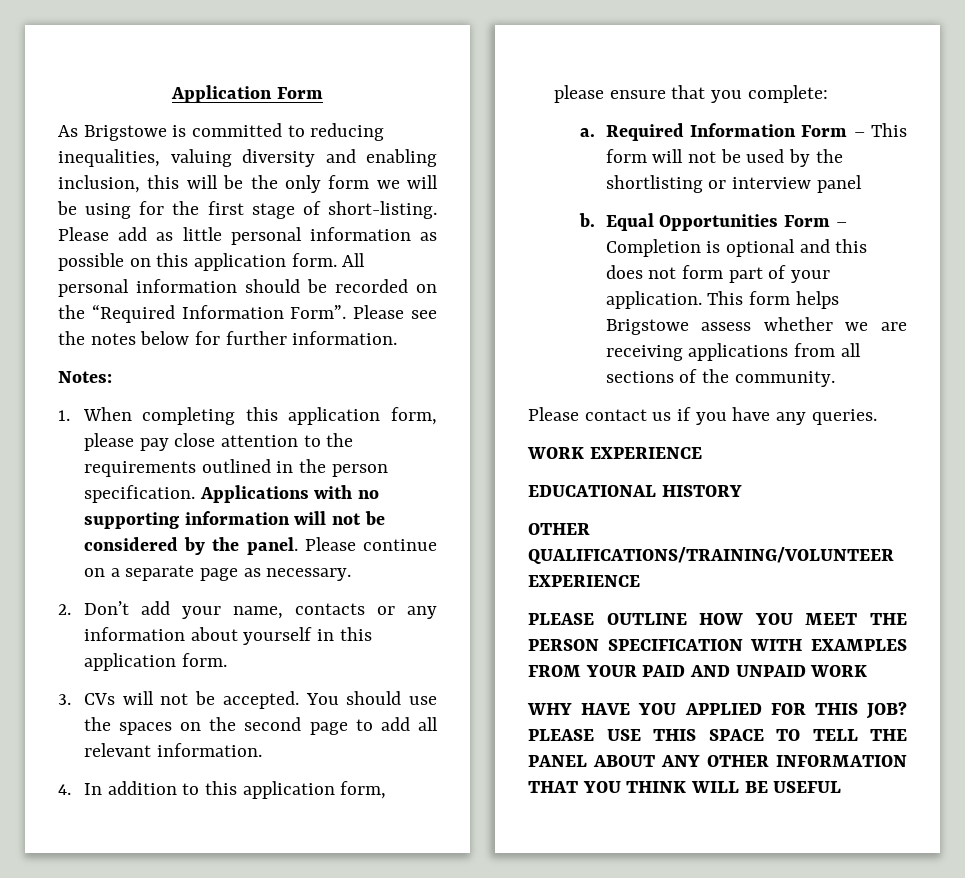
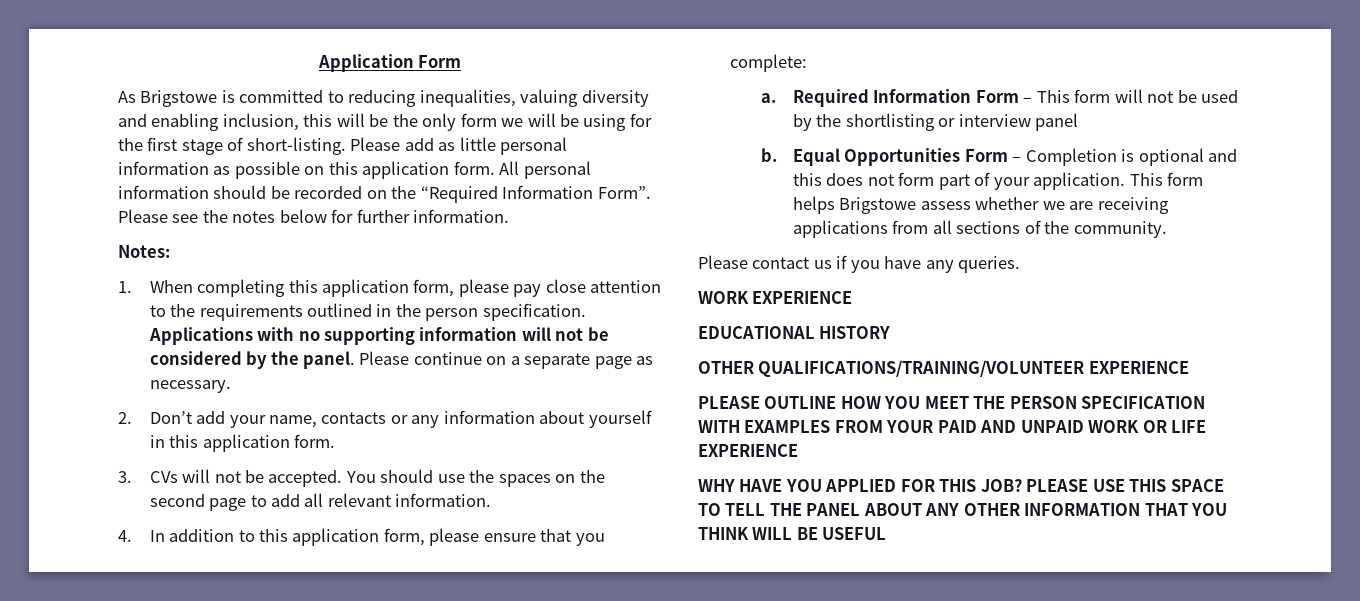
- PLEASE OUTLINE HOW YOU MEET THE PERSON SPECIFICATION WITH EXAMPLES FROM YOUR PAID AND UNPAID WORK
+ PLEASE OUTLINE HOW YOU MEET THE PERSON SPECIFICATION WITH EXAMPLES FROM YOUR PAID AND UNPAID WORK OR LIFE EXPERIENCE

